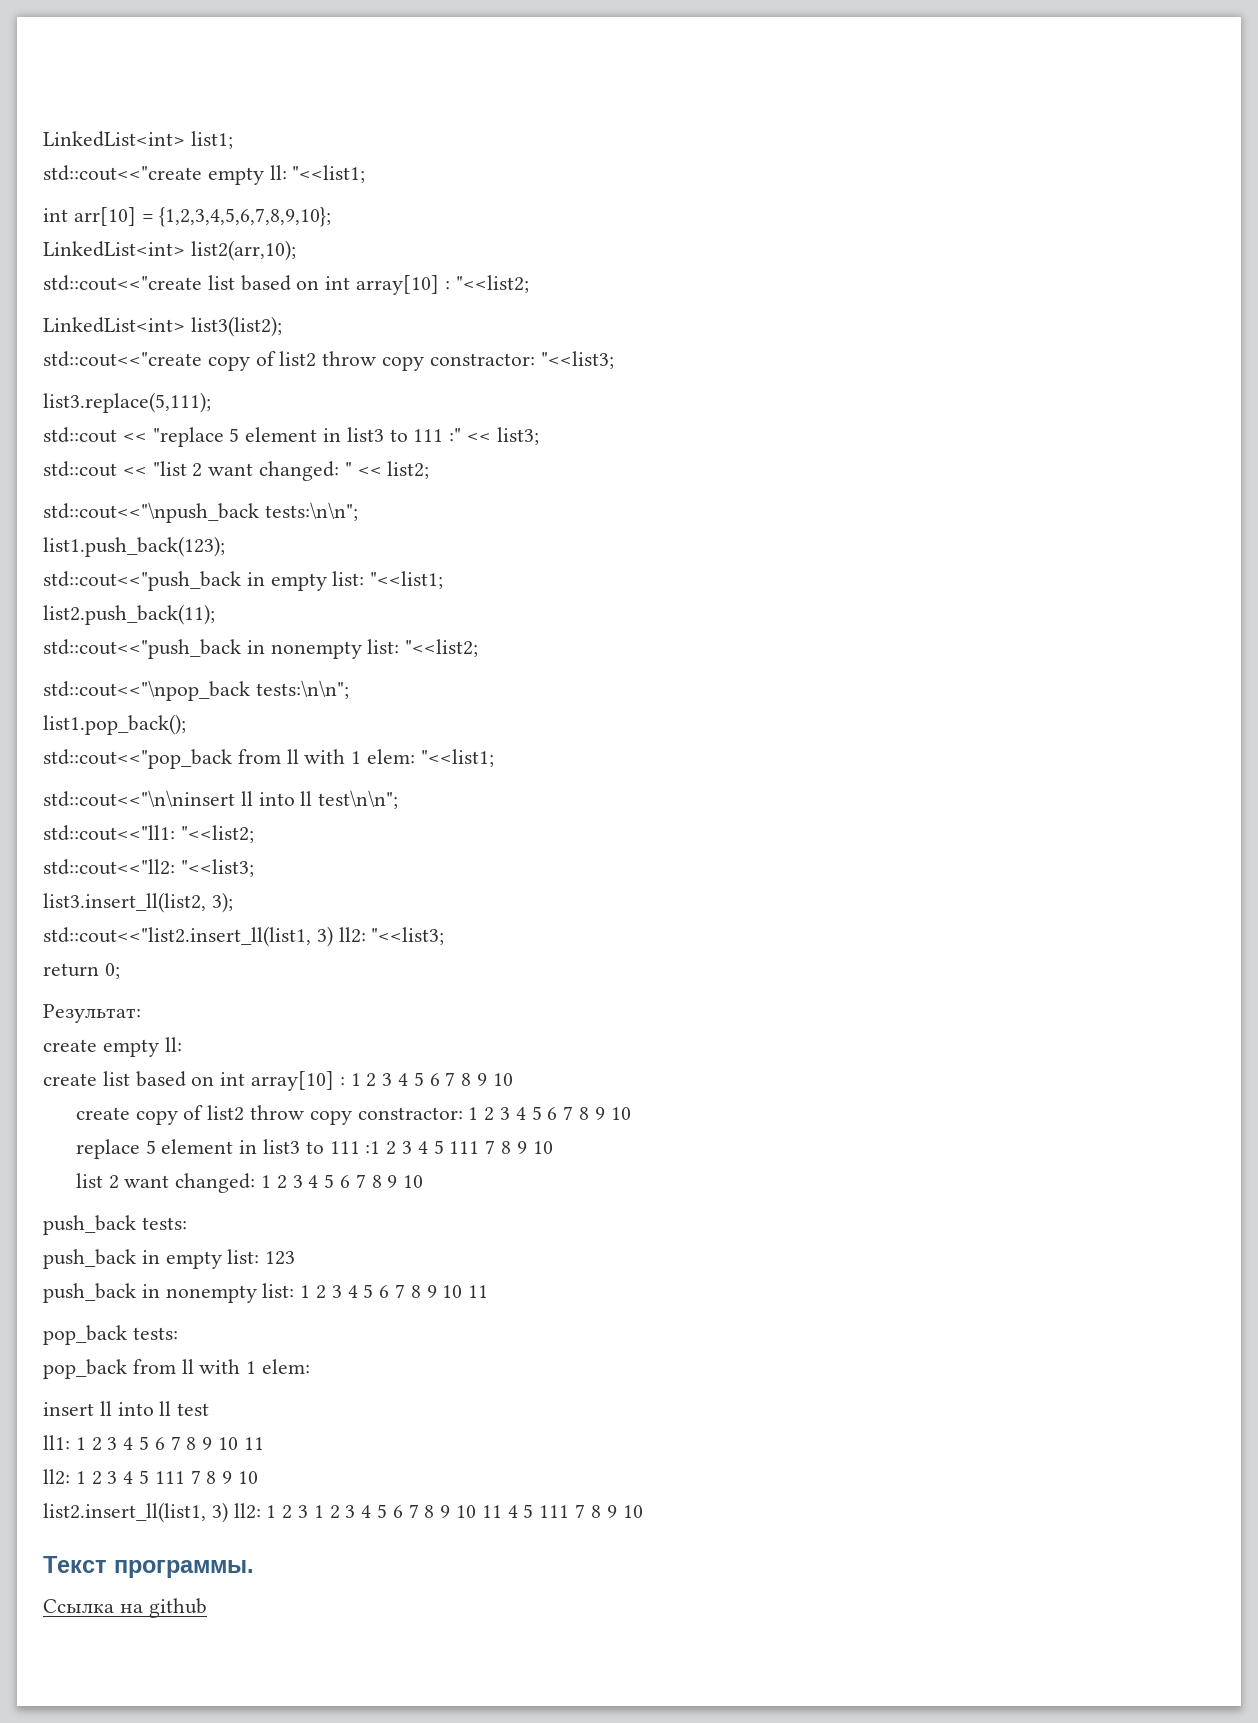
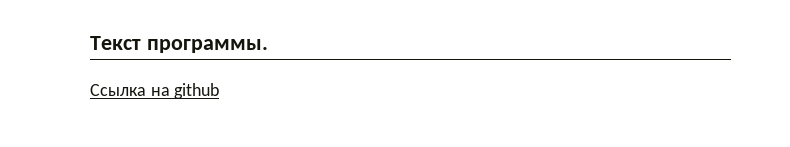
- LinkedList<int> list1;
- std::cout<<"create empty ll: "<<list1;
- int arr[10] = {1,2,3,4,5,6,7,8,9,10};
- LinkedList<int> list2(arr,10);
- std::cout<<"create list based on int array[10] : "<<list2;
- LinkedList<int> list3(list2);
- std::cout<<"create copy of list2 throw copy constractor: "<<list3;
- list3.replace(5,111);
- std::cout << "replace 5 element in list3 to 111 :" << list3;
- std::cout << "list 2 want changed: " << list2;
- std::cout<<"\npush_back tests:\n\n";
- list1.push_back(123);
- std::cout<<"push_back in empty list: "<<list1;
- list2.push_back(11);
- std::cout<<"push_back in nonempty list: "<<list2;
- std::cout<<"\npop_back tests:\n\n";
- list1.pop_back();
- std::cout<<"pop_back from ll with 1 elem: "<<list1;
- std::cout<<"\n\ninsert ll into ll test\n\n";
- std::cout<<"ll1: "<<list2;
- std::cout<<"ll2: "<<list3;
- list3.insert_ll(list2, 3);
- std::cout<<"list2.insert_ll(list1, 3) ll2: "<<list3;
- return 0;
- Результат:
- create empty ll:
- create list based on int array[10] : 1 2 3 4 5 6 7 8 9 10
- create copy of list2 throw copy constractor: 1 2 3 4 5 6 7 8 9 10
- replace 5 element in list3 to 111 :1 2 3 4 5 111 7 8 9 10
- list 2 want changed: 1 2 3 4 5 6 7 8 9 10
- push_back tests:
- push_back in empty list: 123
- push_back in nonempty list: 1 2 3 4 5 6 7 8 9 10 11
- pop_back tests:
- pop_back from ll with 1 elem:
- insert ll into ll test
- ll1: 1 2 3 4 5 6 7 8 9 10 11
- ll2: 1 2 3 4 5 111 7 8 9 10
- list2.insert_ll(list1, 3) ll2: 1 2 3 1 2 3 4 5 6 7 8 9 10 11 4 5 111 7 8 9 10

